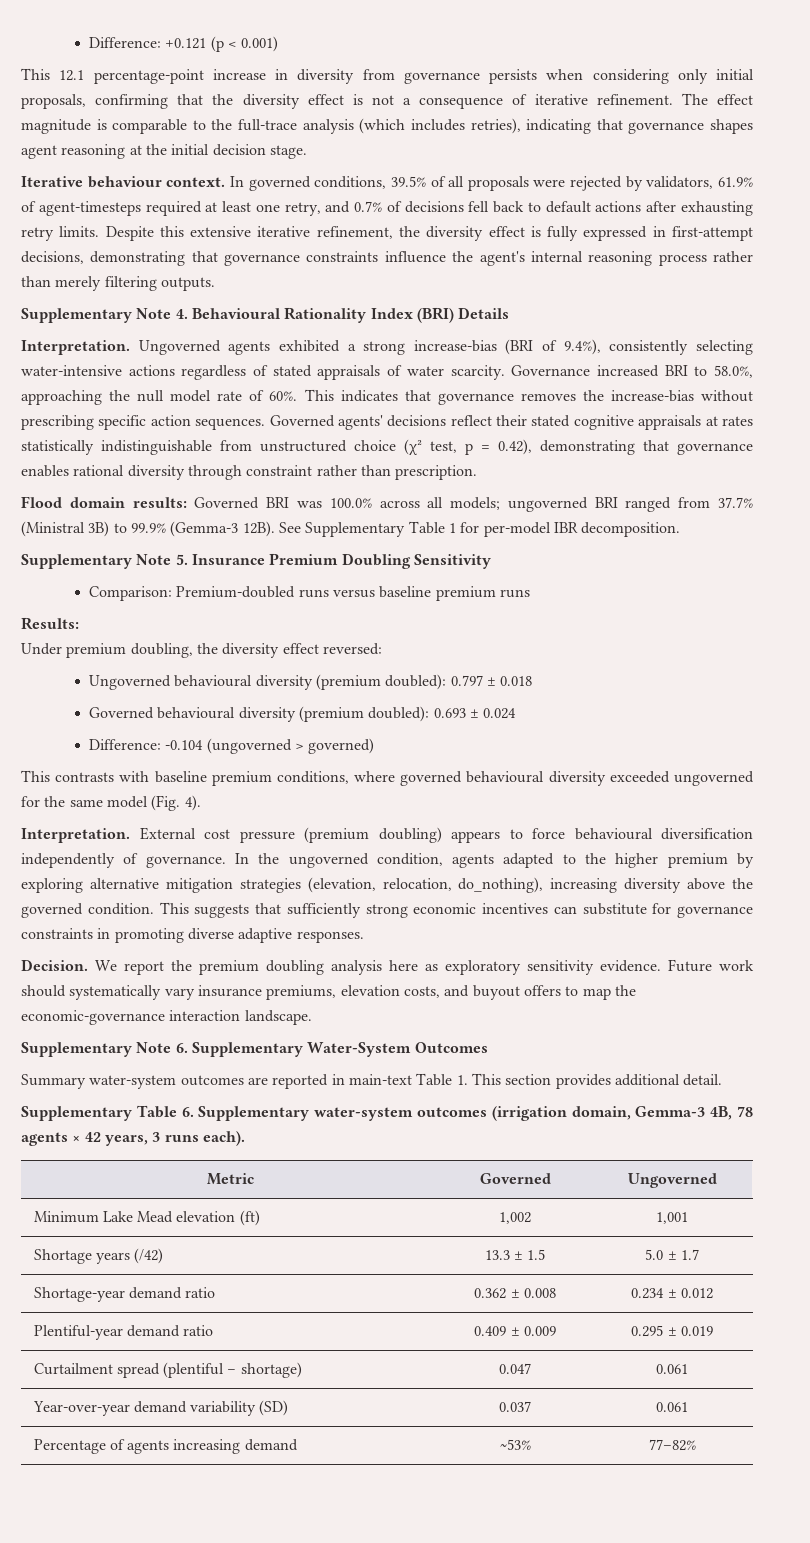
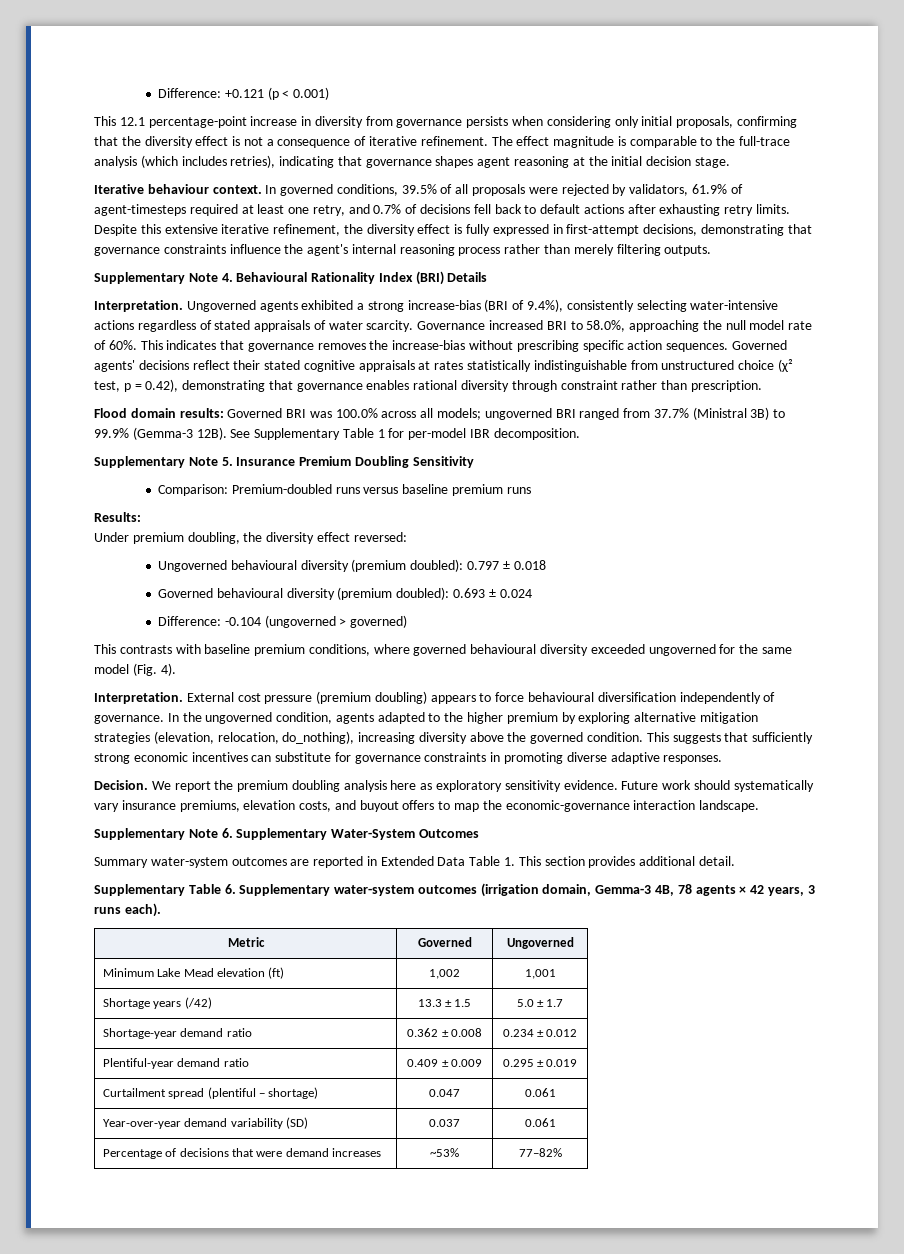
- Summary water-system outcomes are reported in main-text Table 1. This section provides additional detail.
+ Summary water-system outcomes are reported in Extended Data Table 1. This section provides additional detail.
- Percentage of agents increasing demand | ~53% | 77–82%
+ Percentage of decisions that were demand increases | ~53% | 77–82%

